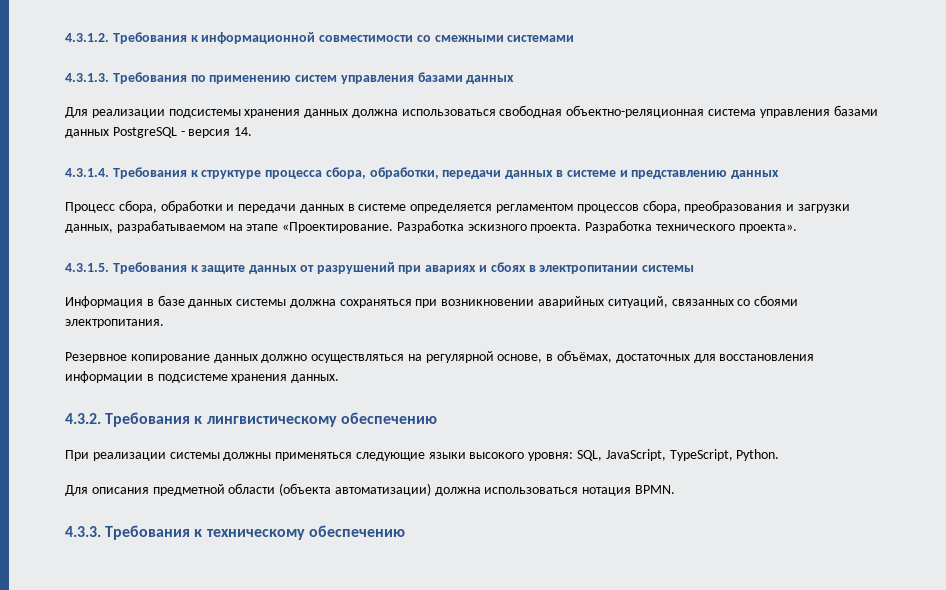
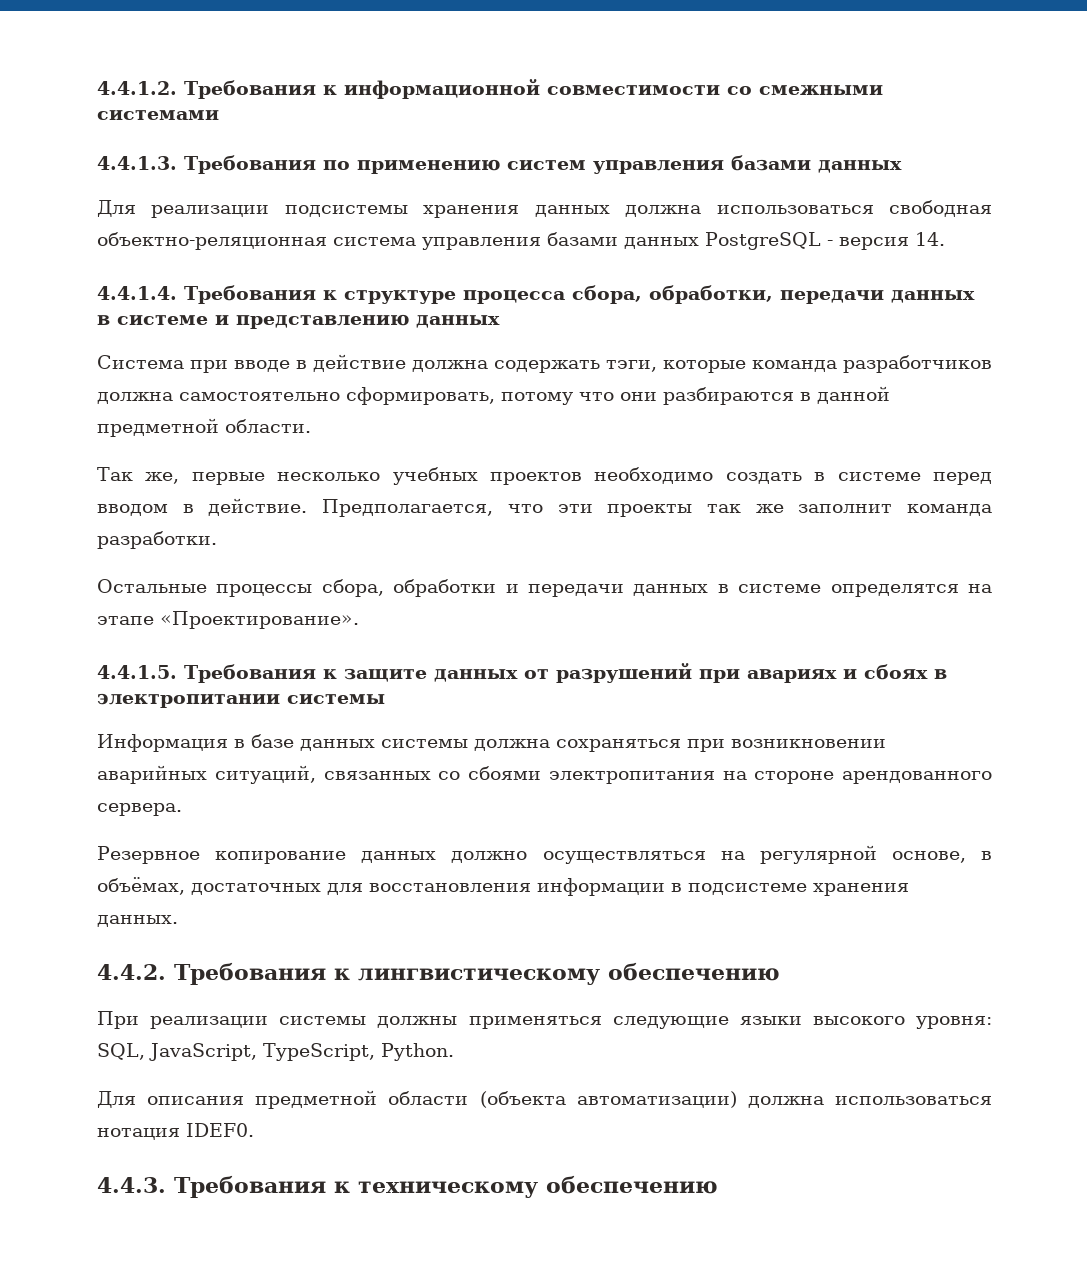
- 4.3.1.2. Требования к информационной совместимости со смежными системами
+ 4.4.1.2. Требования к информационной совместимости со смежными системами
- 4.3.1.3. Требования по применению систем управления базами данных
+ 4.4.1.3. Требования по применению систем управления базами данных
- 4.3.1.4. Требования к структуре процесса сбора, обработки, передачи данных в системе и представлению данных
+ 4.4.1.4. Требования к структуре процесса сбора, обработки, передачи данных в системе и представлению данных
- Процесс сбора, обработки и передачи данных в системе определяется регламентом процессов сбора, преобразования и загрузки данных, разрабатываемом на этапе «Проектирование. Разработка эскизного проекта. Разработка технического проекта».
- 4.3.1.5. Требования к защите данных от разрушений при авариях и сбоях в электропитании системы
+ Система при вводе в действие должна содержать тэги, которые команда разработчиков должна самостоятельно сформировать, потому что они разбираются в данной предметной области.
+ Так же, первые несколько учебных проектов необходимо создать в системе перед вводом в действие. Предполагается, что эти проекты так же заполнит команда разработки.
+ Остальные процессы сбора, обработки и передачи данных в системе определятся на этапе «Проектирование».
+ 4.4.1.5. Требования к защите данных от разрушений при авариях и сбоях в электропитании системы
- Информация в базе данных системы должна сохраняться при возникновении аварийных ситуаций, связанных со сбоями электропитания.
+ Информация в базе данных системы должна сохраняться при возникновении аварийных ситуаций, связанных со сбоями электропитания на стороне арендованного сервера.
- 4.3.2. Требования к лингвистическому обеспечению
+ 4.4.2. Требования к лингвистическому обеспечению
- Для описания предметной области (объекта автоматизации) должна использоваться нотация BPMN.
- 4.3.3. Требования к техническому обеспечению
+ Для описания предметной области (объекта автоматизации) должна использоваться нотация IDEF0.
+ 4.4.3. Требования к техническому обеспечению

